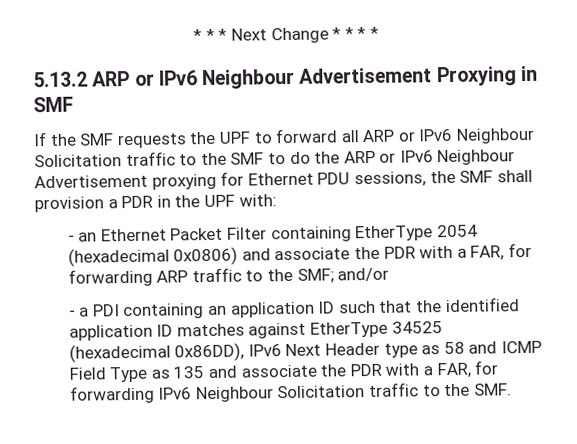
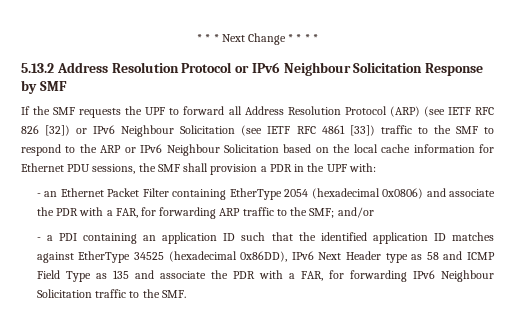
- 5.13.2 ARP or IPv6 Neighbour Advertisement Proxying in SMF
+ 5.13.2 Address Resolution Protocol or IPv6 Neighbour Solicitation Response by SMF
- If the SMF requests the UPF to forward all ARP or IPv6 Neighbour Solicitation traffic to the SMF to do the ARP or IPv6 Neighbour Advertisement proxying for Ethernet PDU sessions, the SMF shall provision a PDR in the UPF with:
+ If the SMF requests the UPF to forward all Address Resolution Protocol (ARP) (see IETF RFC 826 [32]) or IPv6 Neighbour Solicitation (see IETF RFC 4861 [33]) traffic to the SMF to respond to the ARP or IPv6 Neighbour Solicitation based on the local cache information for Ethernet PDU sessions, the SMF shall provision a PDR in the UPF with:

